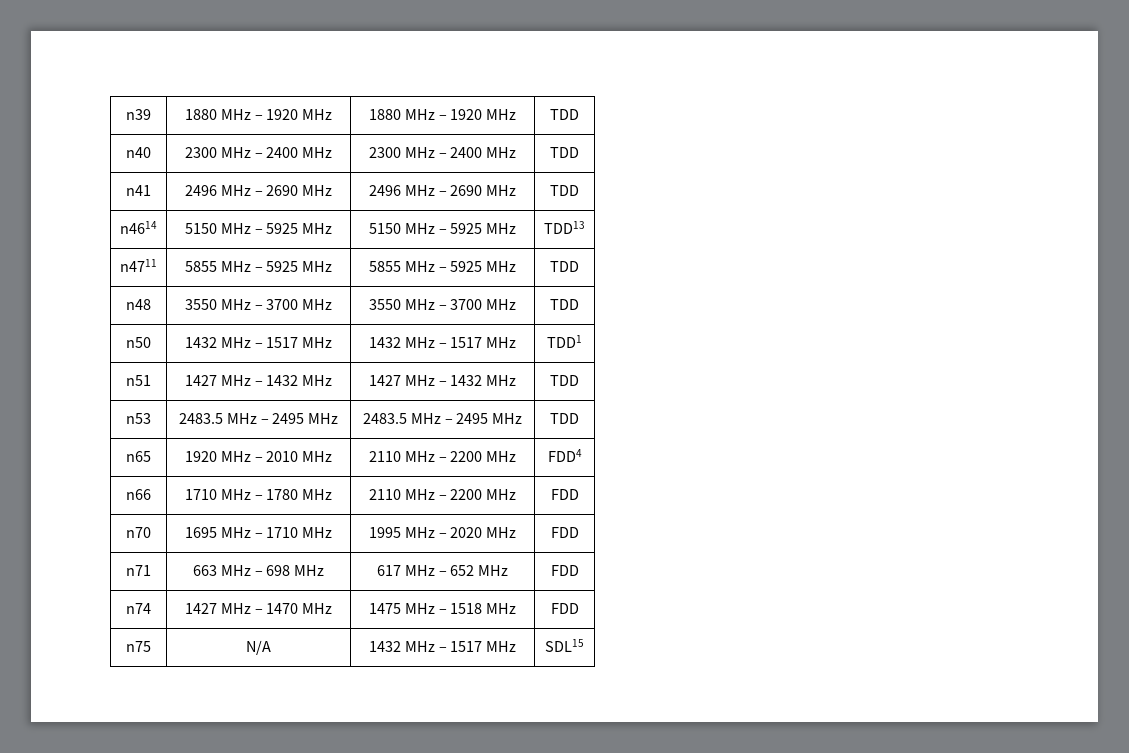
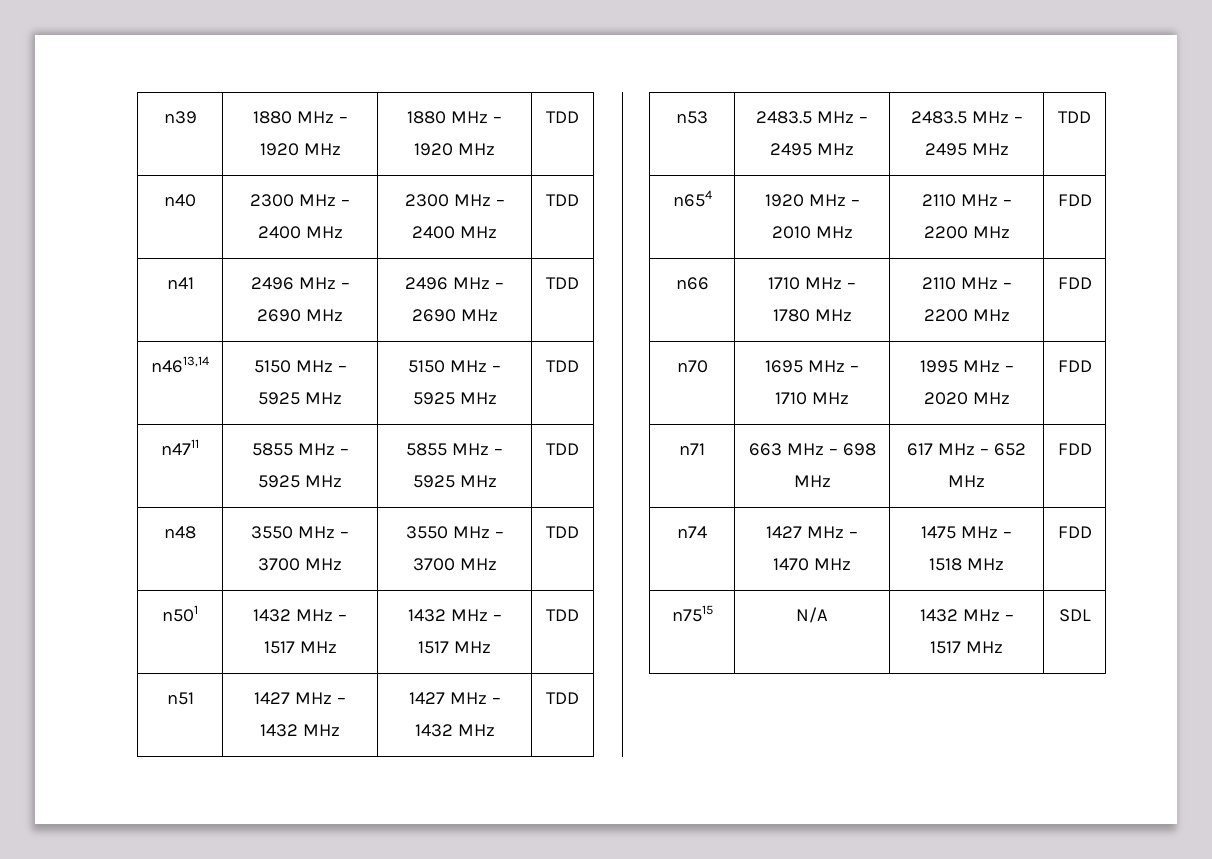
- n4614 | 5150 MHz – 5925 MHz | 5150 MHz – 5925 MHz | TDD13
+ n4613,14 | 5150 MHz – 5925 MHz | 5150 MHz – 5925 MHz | TDD
- n50 | 1432 MHz – 1517 MHz | 1432 MHz – 1517 MHz | TDD1
+ n501 | 1432 MHz – 1517 MHz | 1432 MHz – 1517 MHz | TDD
- n65 | 1920 MHz – 2010 MHz | 2110 MHz – 2200 MHz | FDD4
+ n654 | 1920 MHz – 2010 MHz | 2110 MHz – 2200 MHz | FDD
- n75 | N/A | 1432 MHz – 1517 MHz | SDL15
+ n7515 | N/A | 1432 MHz – 1517 MHz | SDL

